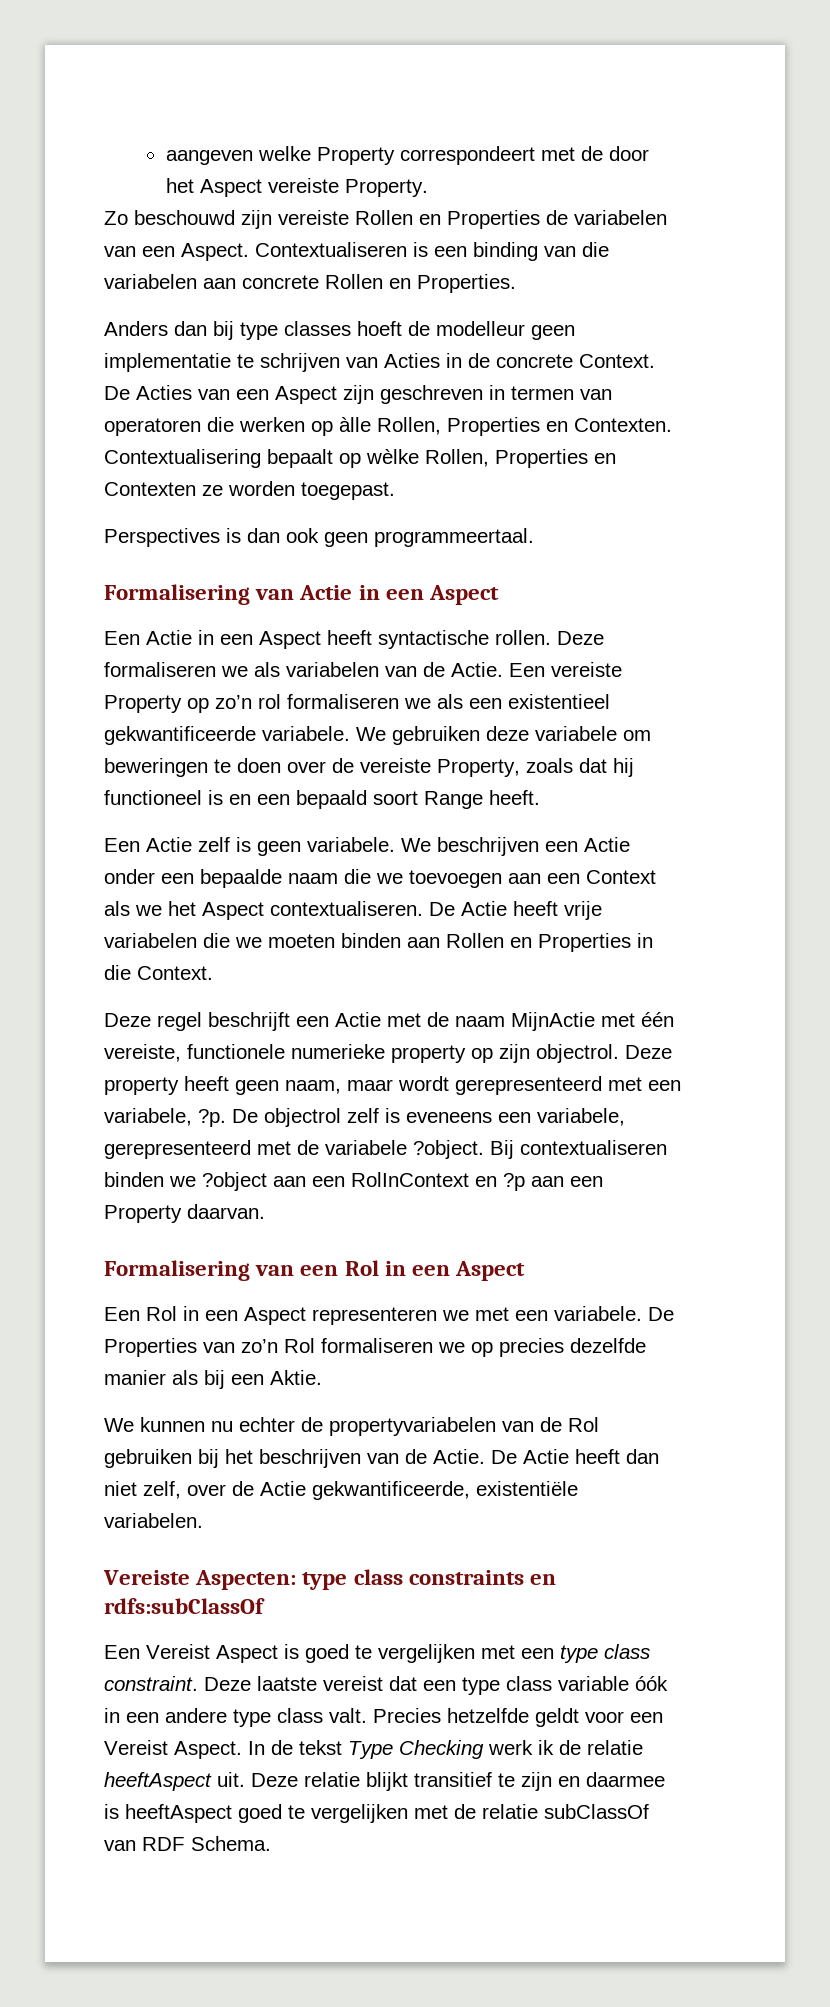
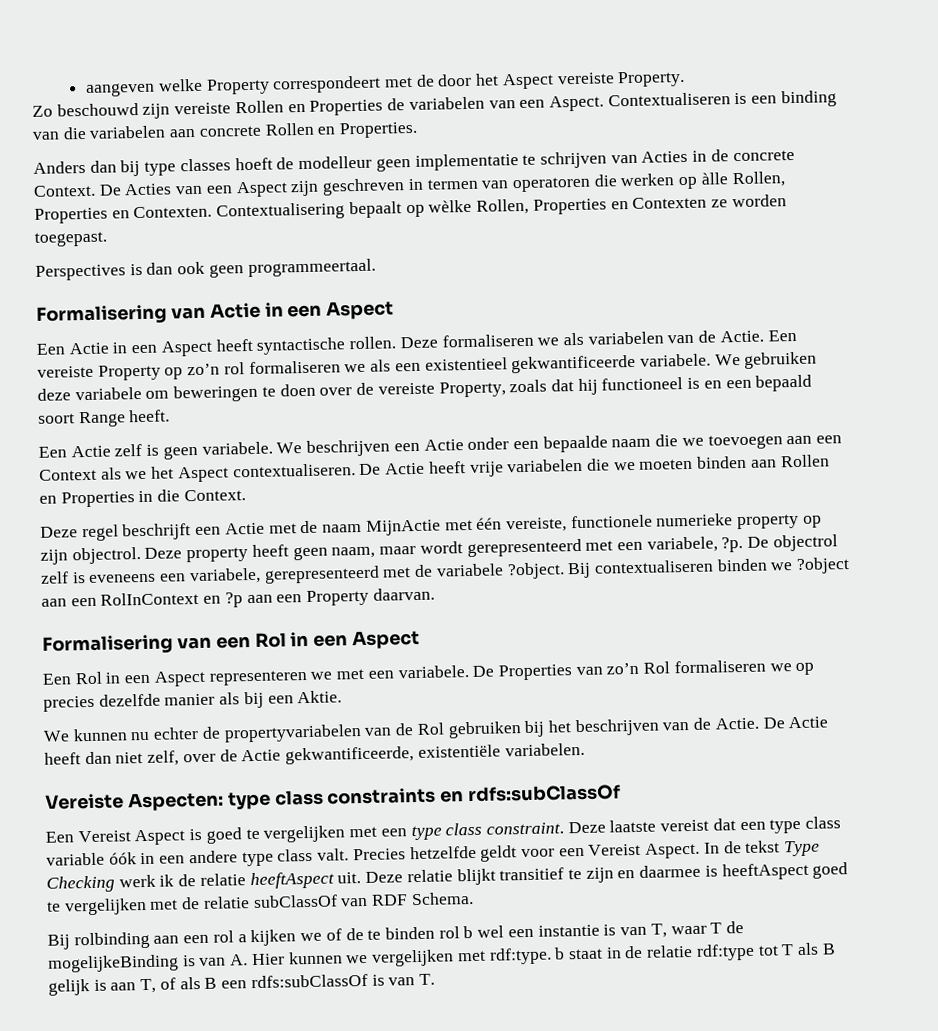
+ Bij rolbinding aan een rol a kijken we of de te binden rol b wel een instantie is van T, waar T de mogelijkeBinding is van A. Hier kunnen we vergelijken met rdf:type. b staat in de relatie rdf:type tot T als B gelijk is aan T, of als B een rdfs:subClassOf is van T.

